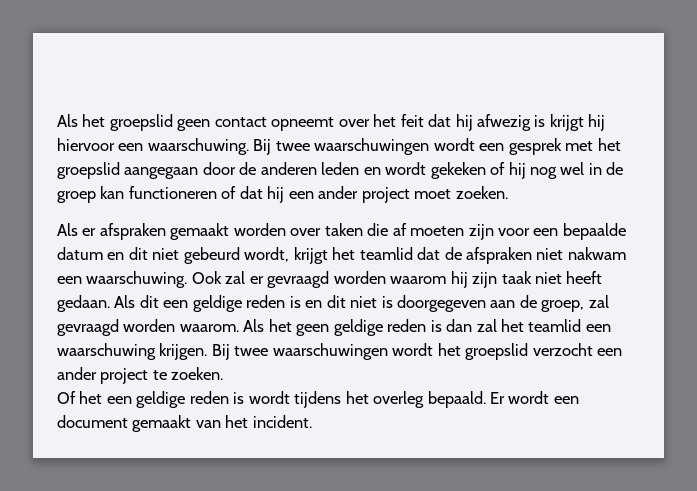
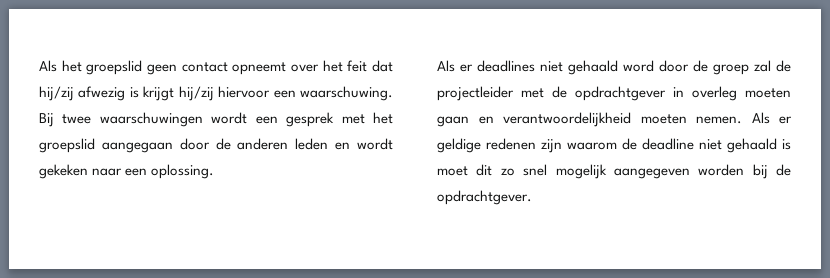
- Als het groepslid geen contact opneemt over het feit dat hij afwezig is krijgt hij hiervoor een waarschuwing.
+ Als het groepslid geen contact opneemt over het feit dat hij/zij afwezig is krijgt hij/zij hiervoor een waarschuwing.
- Bij twee waarschuwingen wordt een gesprek met het groepslid aangegaan door de anderen leden en wordt gekeken of hij nog wel in de groep kan functioneren of dat hij een ander project moet zoeken.
- Als er afspraken gemaakt worden over taken die af moeten zijn voor een bepaalde datum en dit niet gebeurd wordt, krijgt het teamlid dat de afspraken niet nakwam een waarschuwing. Ook zal er gevraagd worden waarom hij zijn taak niet heeft gedaan. Als dit een geldige reden is en dit niet is doorgegeven aan de groep, zal gevraagd worden waarom. Als het geen geldige reden is dan zal het teamlid een waarschuwing krijgen. Bij twee waarschuwingen wordt het groepslid verzocht een ander project te zoeken.
- Of het een geldige reden is wordt tijdens het overleg bepaald. Er wordt een document gemaakt van het incident.
+ Bij twee waarschuwingen wordt een gesprek met het groepslid aangegaan door de anderen leden en wordt gekeken naar een oplossing.
+ Als er deadlines niet gehaald word door de groep zal de projectleider met de opdrachtgever in overleg moeten gaan en verantwoordelijkheid moeten nemen. Als er geldige redenen zijn waarom de deadline niet gehaald is moet dit zo snel mogelijk aangegeven worden bij de opdrachtgever.

